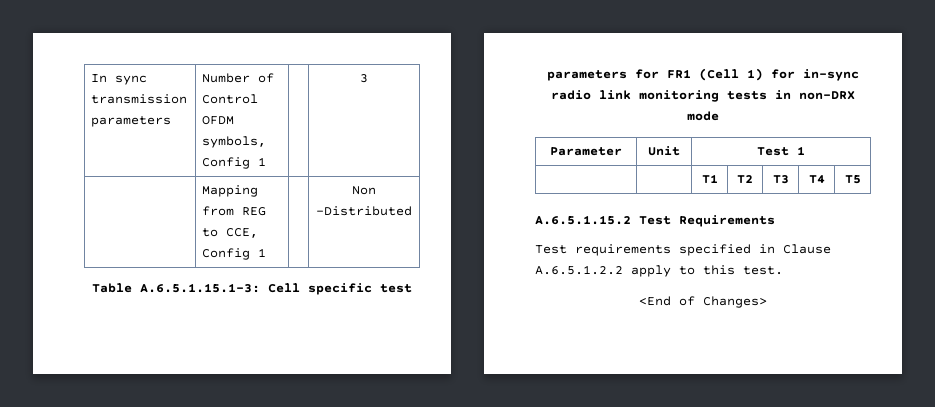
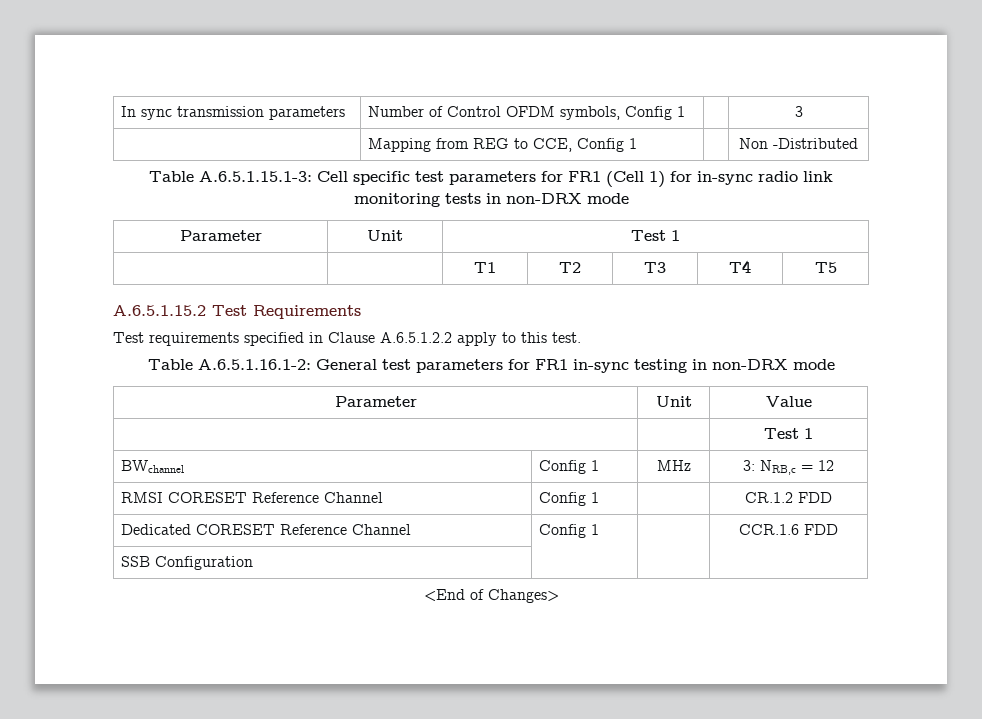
+ Table A.6.5.1.16.1-2: General test parameters for FR1 in-sync testing in non-DRX mode
+ Parameter | Unit | Value
+ | | Test 1
+ BWchannel | Config 1 | MHz | 3: NRB,c = 12
+ RMSI CORESET Reference Channel | Config 1 | | CR.1.2 FDD
+ Dedicated CORESET Reference Channel | Config 1 | | CCR.1.6 FDD
+ SSB Configuration | | |

